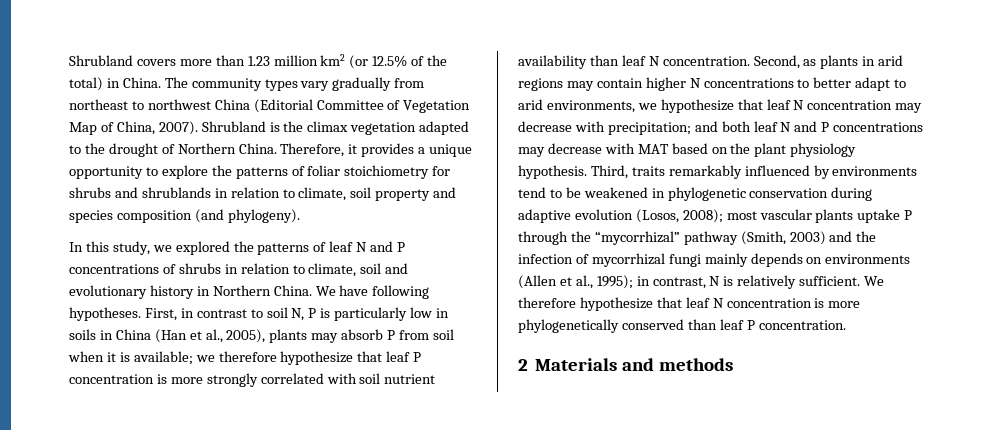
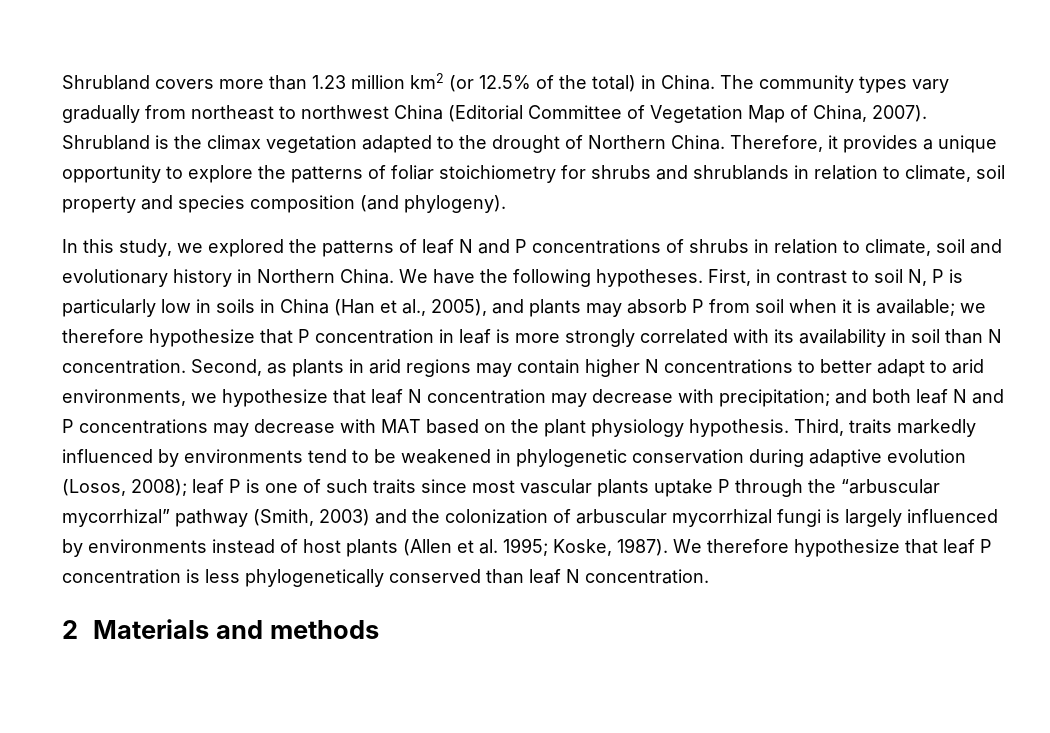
- We have following hypotheses.
+ We have the following hypotheses.
- First, in contrast to soil N, P is particularly low in soils in China (Han et al., 2005), plants may absorb P from soil when it is available; we therefore hypothesize that leaf P concentration is more strongly correlated with soil nutrient availability than leaf N concentration.
+ First, in contrast to soil N, P is particularly low in soils in China (Han et al., 2005), and plants may absorb P from soil when it is available; we therefore hypothesize that P concentration in leaf is more strongly correlated with its availability in soil than N concentration.
- Third, traits remarkably influenced by environments tend to be weakened in phylogenetic conservation during adaptive evolution (Losos, 2008); most vascular plants uptake P through the “mycorrhizal” pathway (Smith, 2003) and the infection of mycorrhizal fungi mainly depends on environments (Allen et al., 1995); in contrast, N is relatively sufficient.
+ Third, traits markedly influenced by environments tend to be weakened in phylogenetic conservation during adaptive evolution (Losos, 2008); leaf P is one of such traits since most vascular plants uptake P through the “arbuscular mycorrhizal” pathway (Smith, 2003) and the colonization of arbuscular mycorrhizal fungi is largely influenced by environments instead of host plants (Allen et al. 1995; Koske, 1987).
- We therefore hypothesize that leaf N concentration is more phylogenetically conserved than leaf P concentration.
+ We therefore hypothesize that leaf P concentration is less phylogenetically conserved than leaf N concentration.

